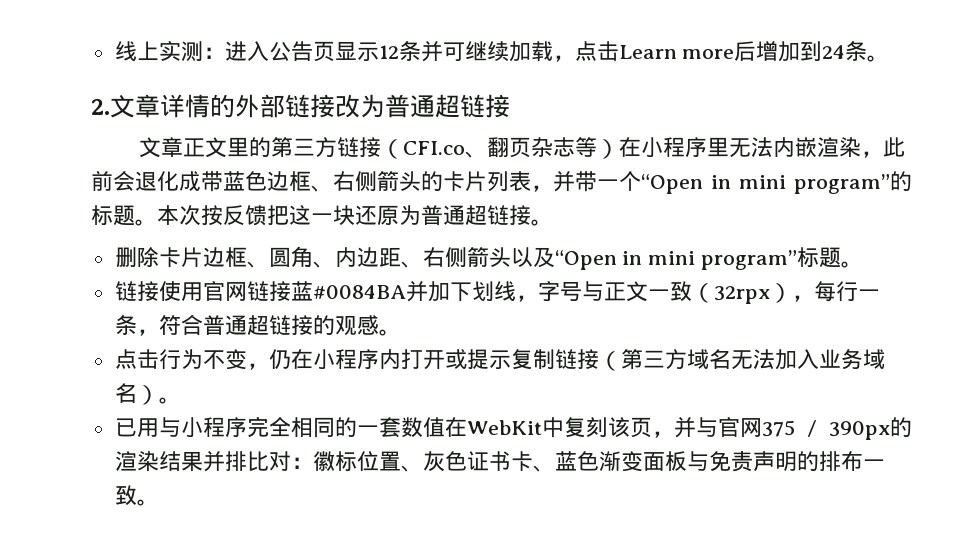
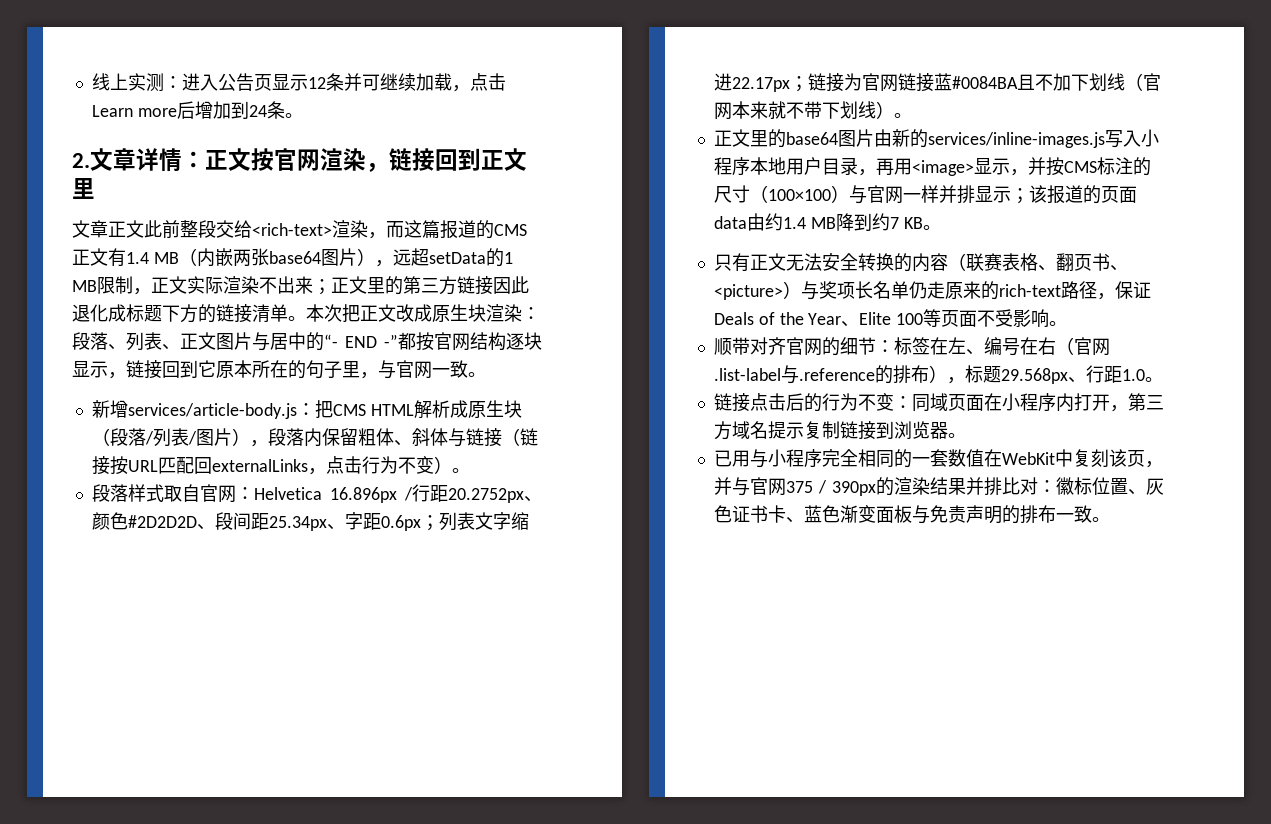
- 2.文章详情的外部链接改为普通超链接
- 文章正文里的第三方链接（CFI.co、翻页杂志等）在小程序里无法内嵌渲染，此前会退化成带蓝色边框、右侧箭头的卡片列表，并带一个“Open in mini program”的标题。本次按反馈把这一块还原为普通超链接。
- 删除卡片边框、圆角、内边距、右侧箭头以及“Open in mini program”标题。
- 链接使用官网链接蓝#0084BA并加下划线，字号与正文一致（32rpx），每行一条，符合普通超链接的观感。
- 点击行为不变，仍在小程序内打开或提示复制链接（第三方域名无法加入业务域名）。
+ 2.文章详情：正文按官网渲染，链接回到正文里
+ 文章正文此前整段交给<rich-text>渲染，而这篇报道的CMS正文有1.4 MB（内嵌两张base64图片），远超setData的1 MB限制，正文实际渲染不出来；正文里的第三方链接因此退化成标题下方的链接清单。本次把正文改成原生块渲染：段落、列表、正文图片与居中的“- END -”都按官网结构逐块显示，链接回到它原本所在的句子里，与官网一致。
+ 新增services/article-body.js：把CMS HTML解析成原生块（段落/列表/图片），段落内保留粗体、斜体与链接（链接按URL匹配回externalLinks，点击行为不变）。
+ 段落样式取自官网：Helvetica 16.896px /行距20.2752px、颜色#2D2D2D、段间距25.34px、字距0.6px；列表文字缩进22.17px；链接为官网链接蓝#0084BA且不加下划线（官网本来就不带下划线）。
+ 正文里的base64图片由新的services/inline-images.js写入小程序本地用户目录，再用<image>显示，并按CMS标注的尺寸（100×100）与官网一样并排显示；该报道的页面data由约1.4 MB降到约7 KB。
+ 只有正文无法安全转换的内容（联赛表格、翻页书、<picture>）与奖项长名单仍走原来的rich-text路径，保证Deals of the Year、Elite 100等页面不受影响。
+ 顺带对齐官网的细节：标签在左、编号在右（官网.list-label与.reference的排布），标题29.568px、行距1.0。
+ 链接点击后的行为不变：同域页面在小程序内打开，第三方域名提示复制链接到浏览器。

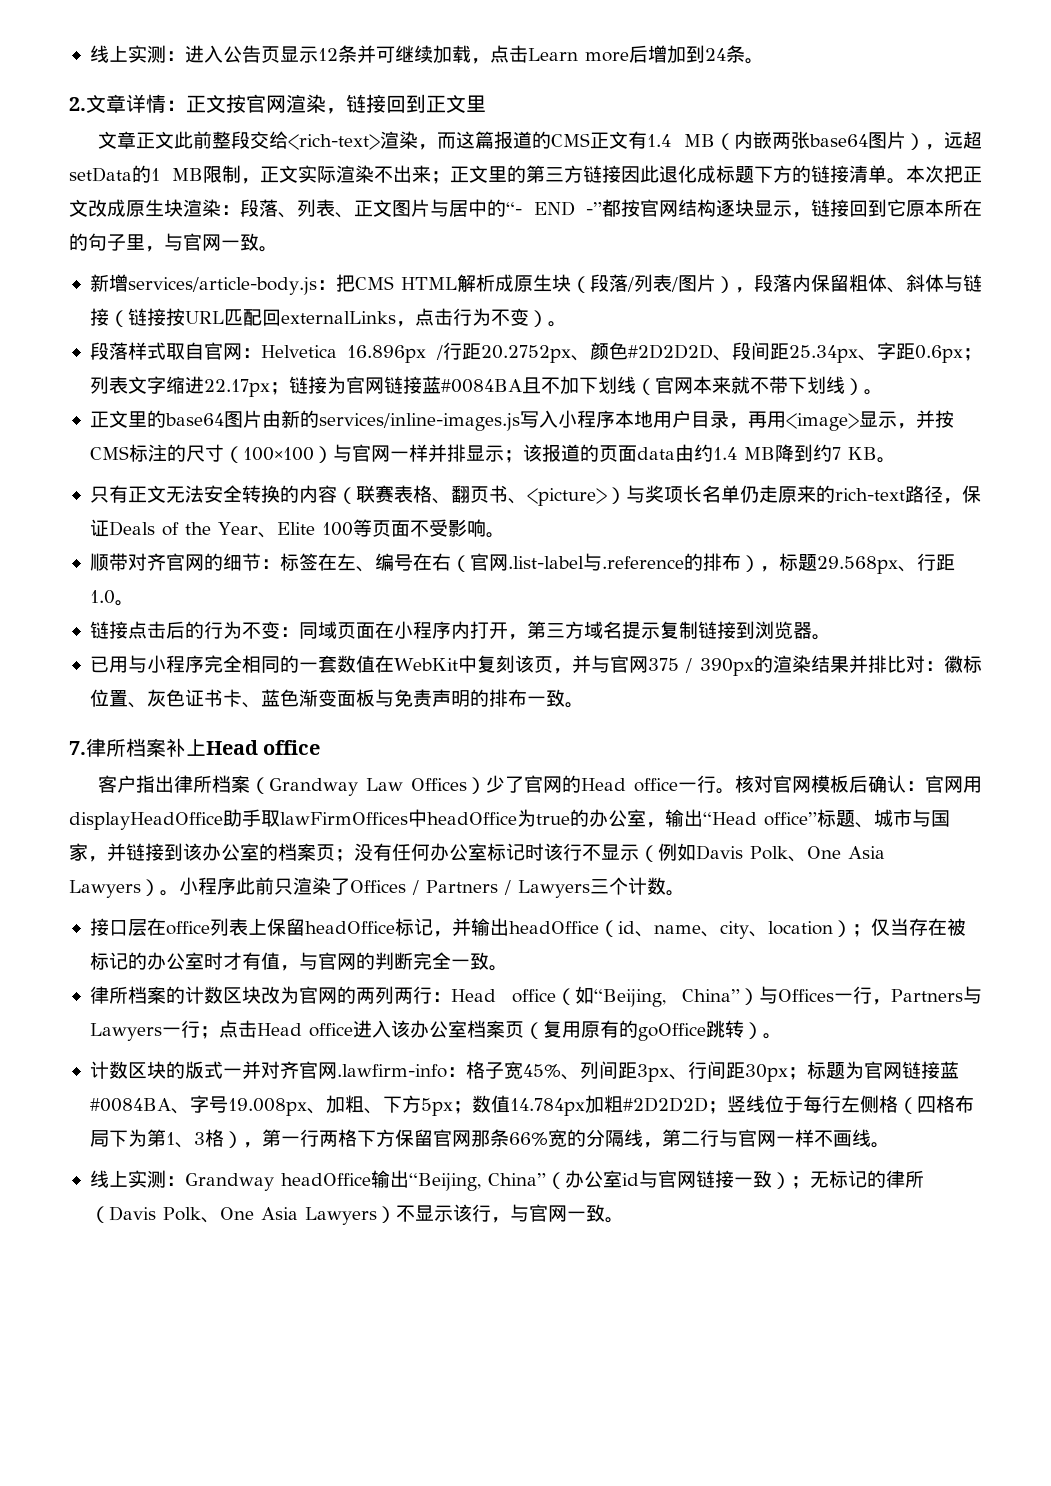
+ 7.律所档案补上Head office
+ 客户指出律所档案（Grandway Law Offices）少了官网的Head office一行。核对官网模板后确认：官网用displayHeadOffice助手取lawFirmOffices中headOffice为true的办公室，输出“Head office”标题、城市与国家，并链接到该办公室的档案页；没有任何办公室标记时该行不显示（例如Davis Polk、One Asia Lawyers）。小程序此前只渲染了Offices / Partners / Lawyers三个计数。
+ 接口层在office列表上保留headOffice标记，并输出headOffice（id、name、city、location）；仅当存在被标记的办公室时才有值，与官网的判断完全一致。
+ 律所档案的计数区块改为官网的两列两行：Head office（如“Beijing, China”）与Offices一行，Partners与Lawyers一行；点击Head office进入该办公室档案页（复用原有的goOffice跳转）。
+ 计数区块的版式一并对齐官网.lawfirm-info：格子宽45%、列间距3px、行间距30px；标题为官网链接蓝#0084BA、字号19.008px、加粗、下方5px；数值14.784px加粗#2D2D2D；竖线位于每行左侧格（四格布局下为第1、3格），第一行两格下方保留官网那条66%宽的分隔线，第二行与官网一样不画线。
+ 线上实测：Grandway headOffice输出“Beijing, China”（办公室id与官网链接一致）；无标记的律所（Davis Polk、One Asia Lawyers）不显示该行，与官网一致。

